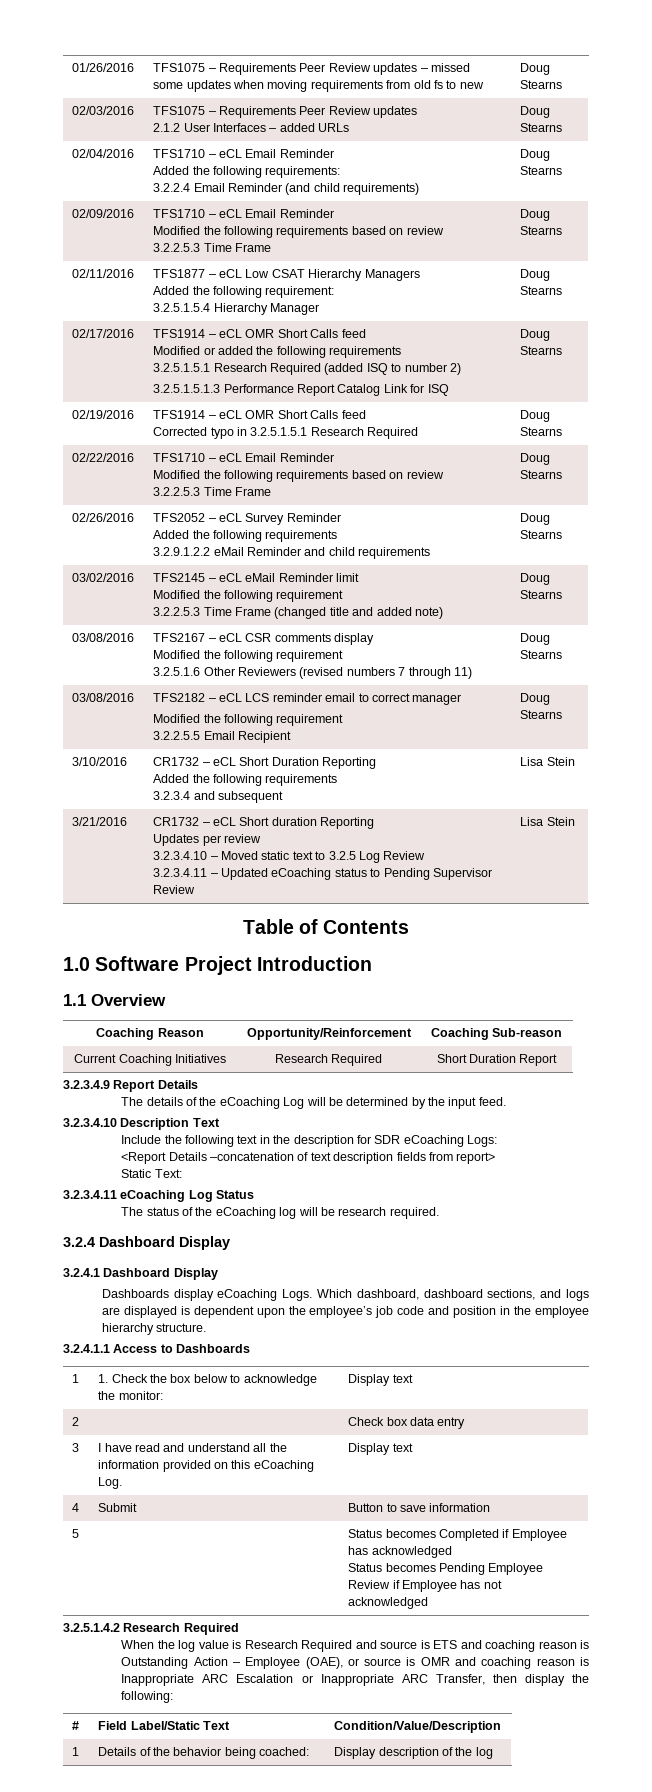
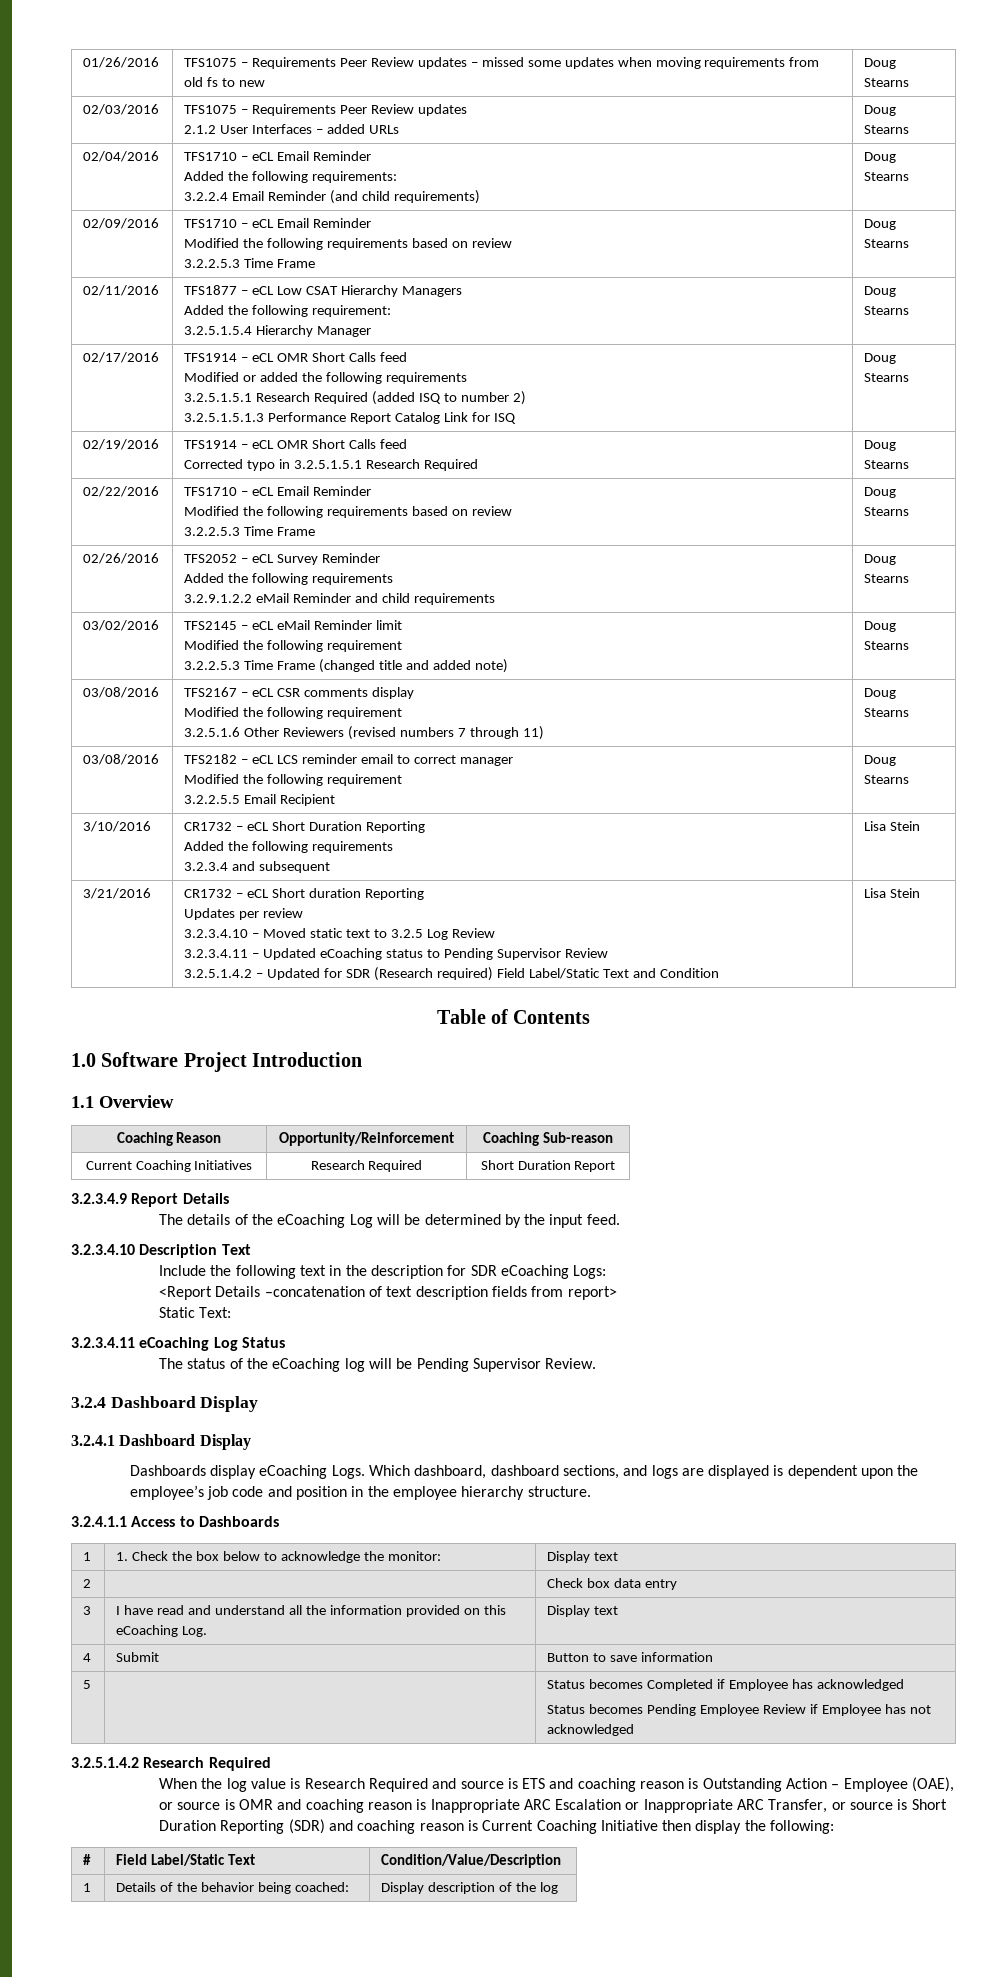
+ 3.2.5.1.4.2 – Updated for SDR (Research required) Field Label/Static Text and Condition
- The status of the eCoaching log will be research required.
+ The status of the eCoaching log will be Pending Supervisor Review.
- When the log value is Research Required and source is ETS and coaching reason is Outstanding Action – Employee (OAE), or source is OMR and coaching reason is Inappropriate ARC Escalation or Inappropriate ARC Transfer, then display the following:
+ When the log value is Research Required and source is ETS and coaching reason is Outstanding Action – Employee (OAE), or source is OMR and coaching reason is Inappropriate ARC Escalation or Inappropriate ARC Transfer, or source is Short Duration Reporting (SDR) and coaching reason is Current Coaching Initiative then display the following:

